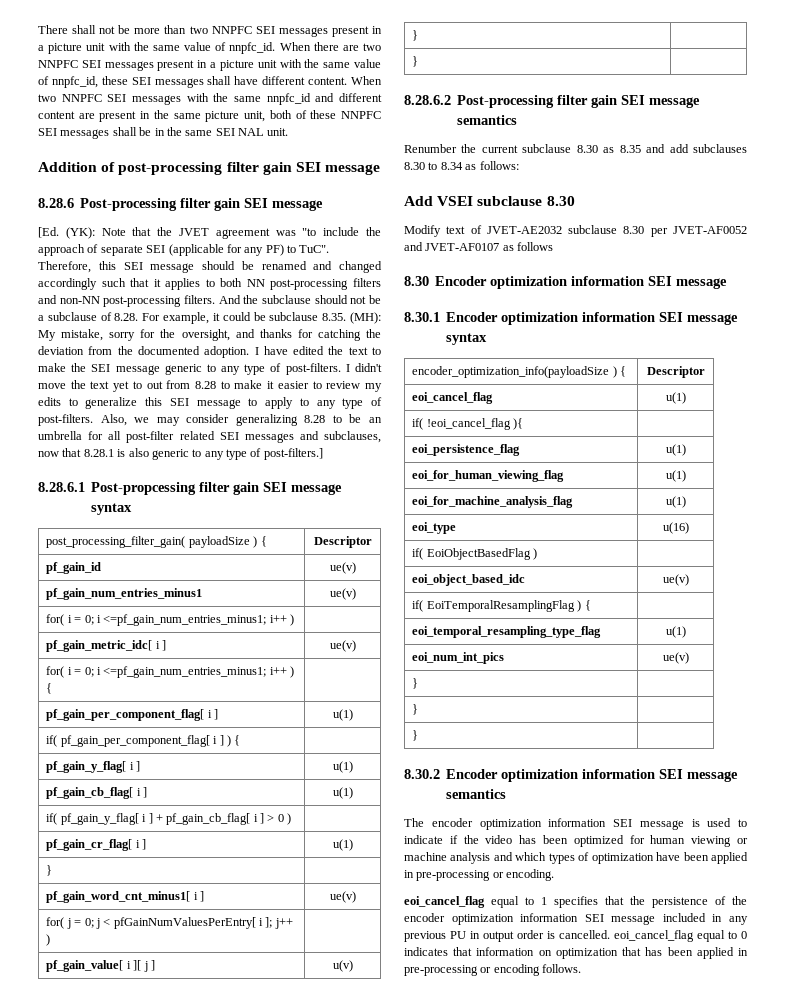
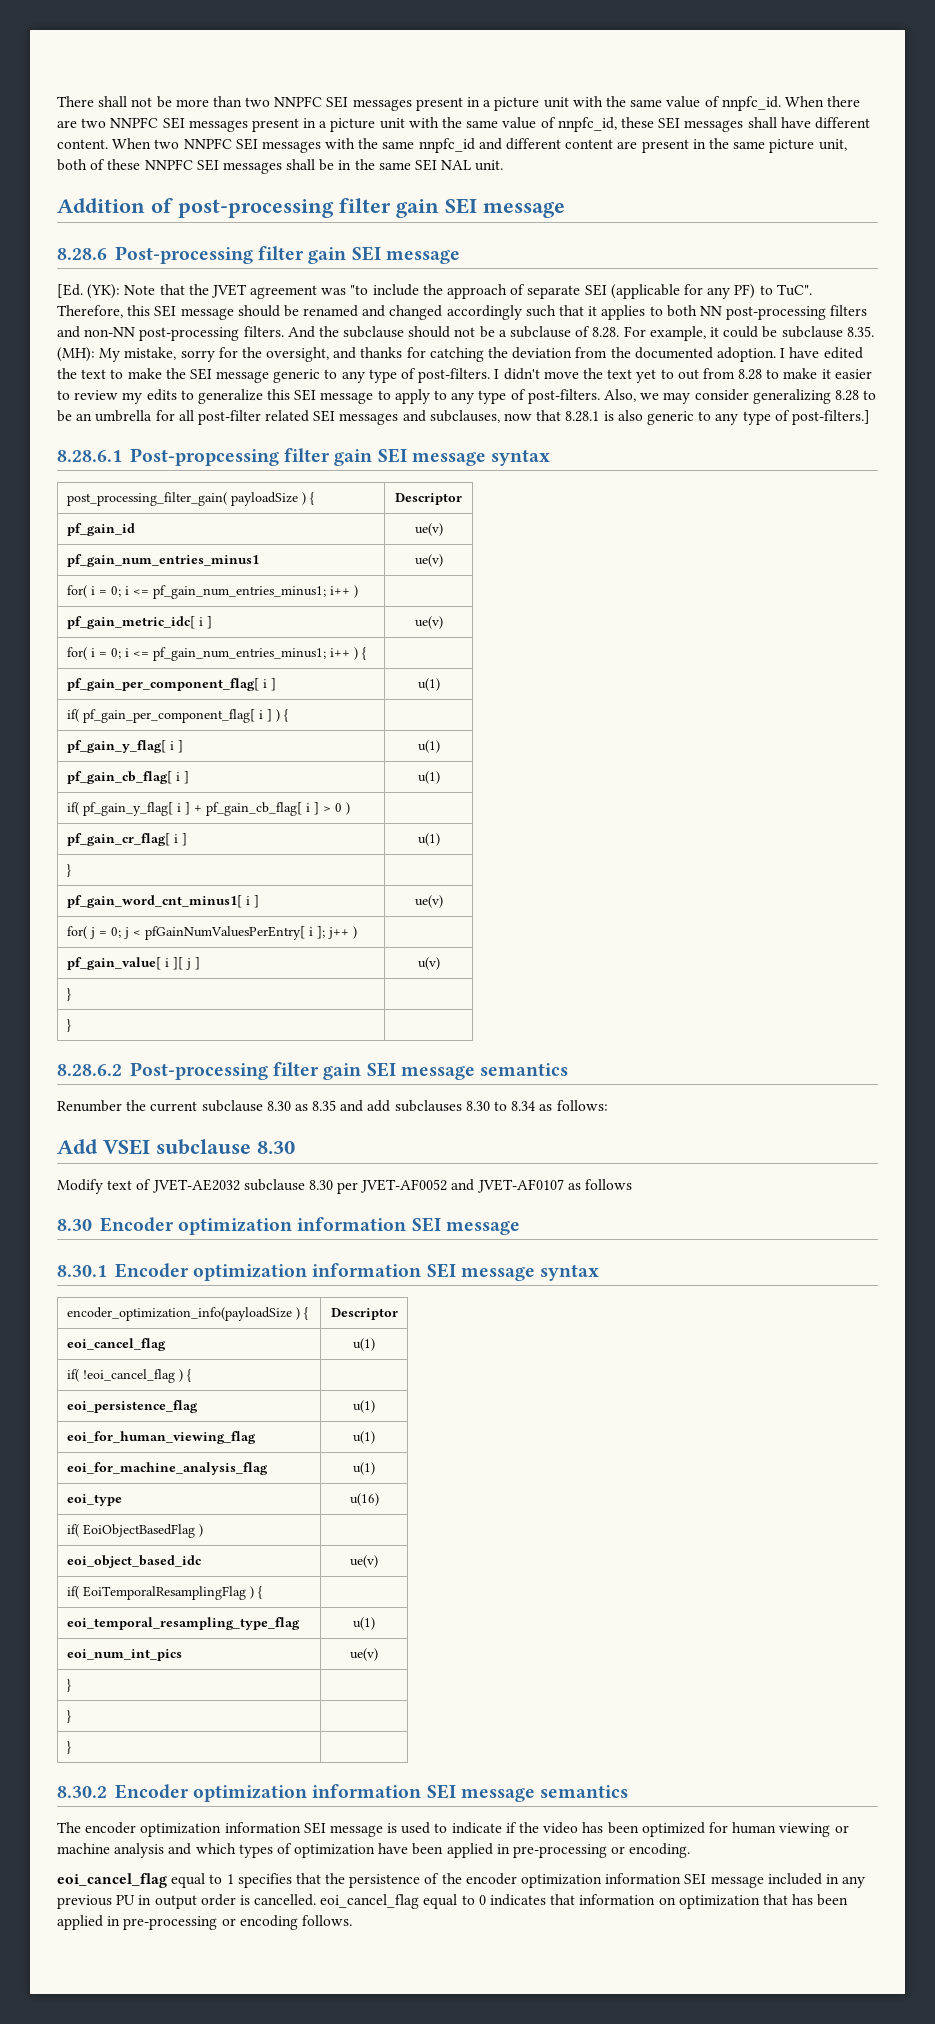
- for( i = 0; i <=pf_gain_num_entries_minus1; i++ ) |
+ for( i = 0; i <= pf_gain_num_entries_minus1; i++ ) |
- for( i = 0; i <=pf_gain_num_entries_minus1; i++ ) { |
+ for( i = 0; i <= pf_gain_num_entries_minus1; i++ ) { |
- if( !eoi_cancel_flag ){ |
+ if( !eoi_cancel_flag ) { |

